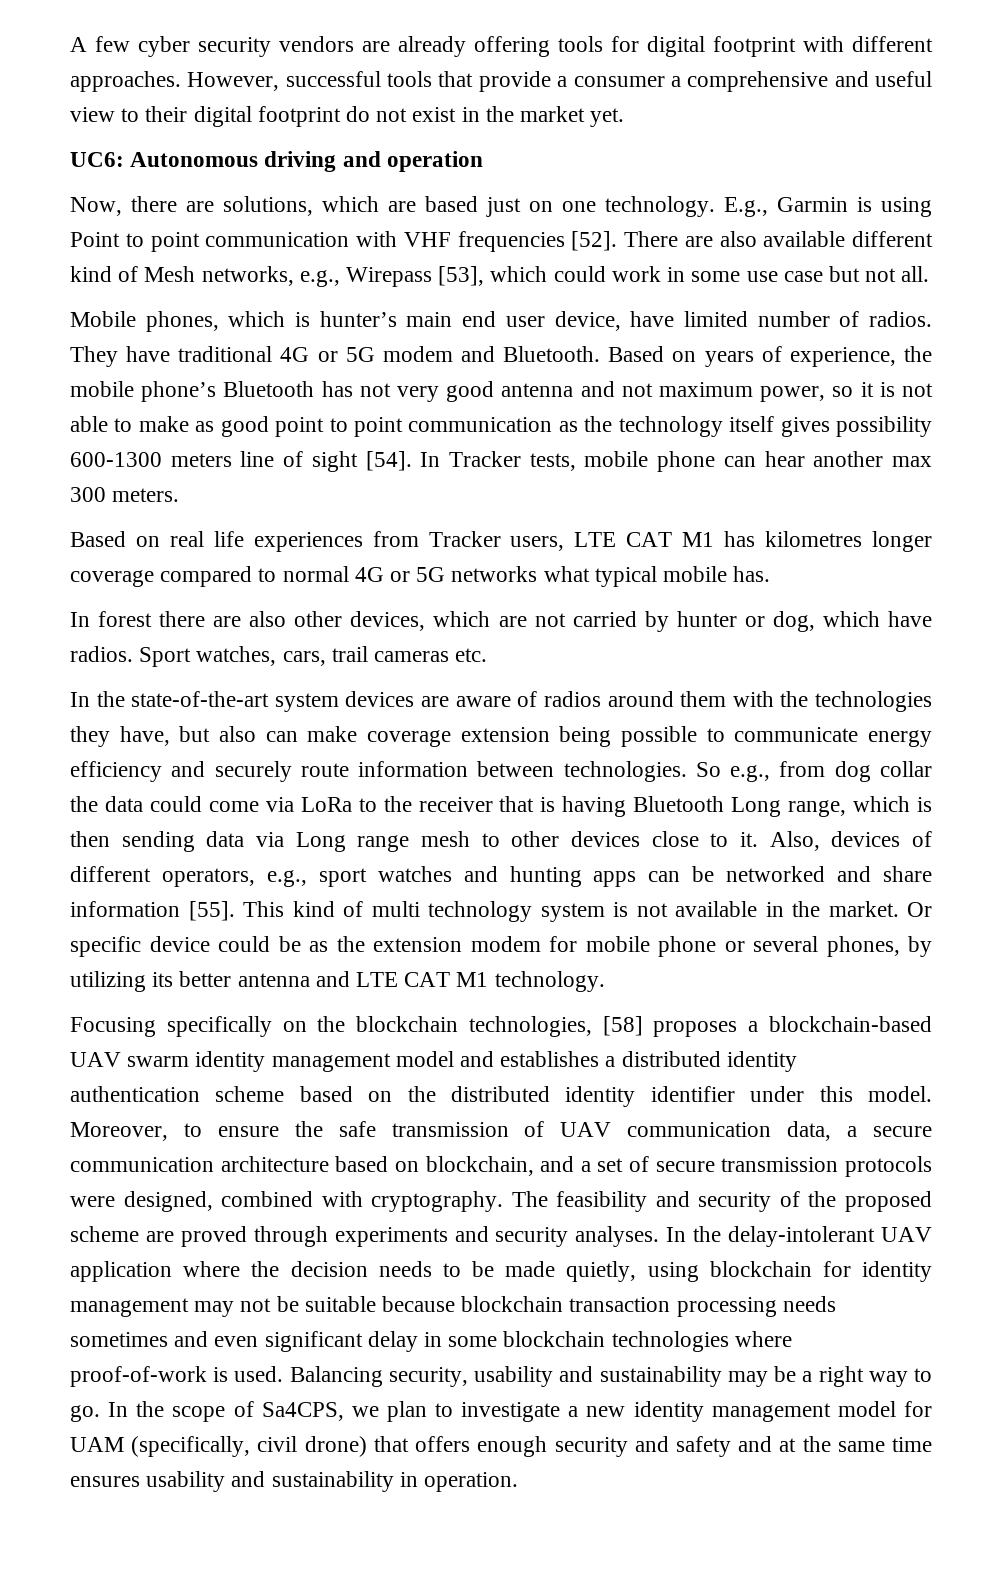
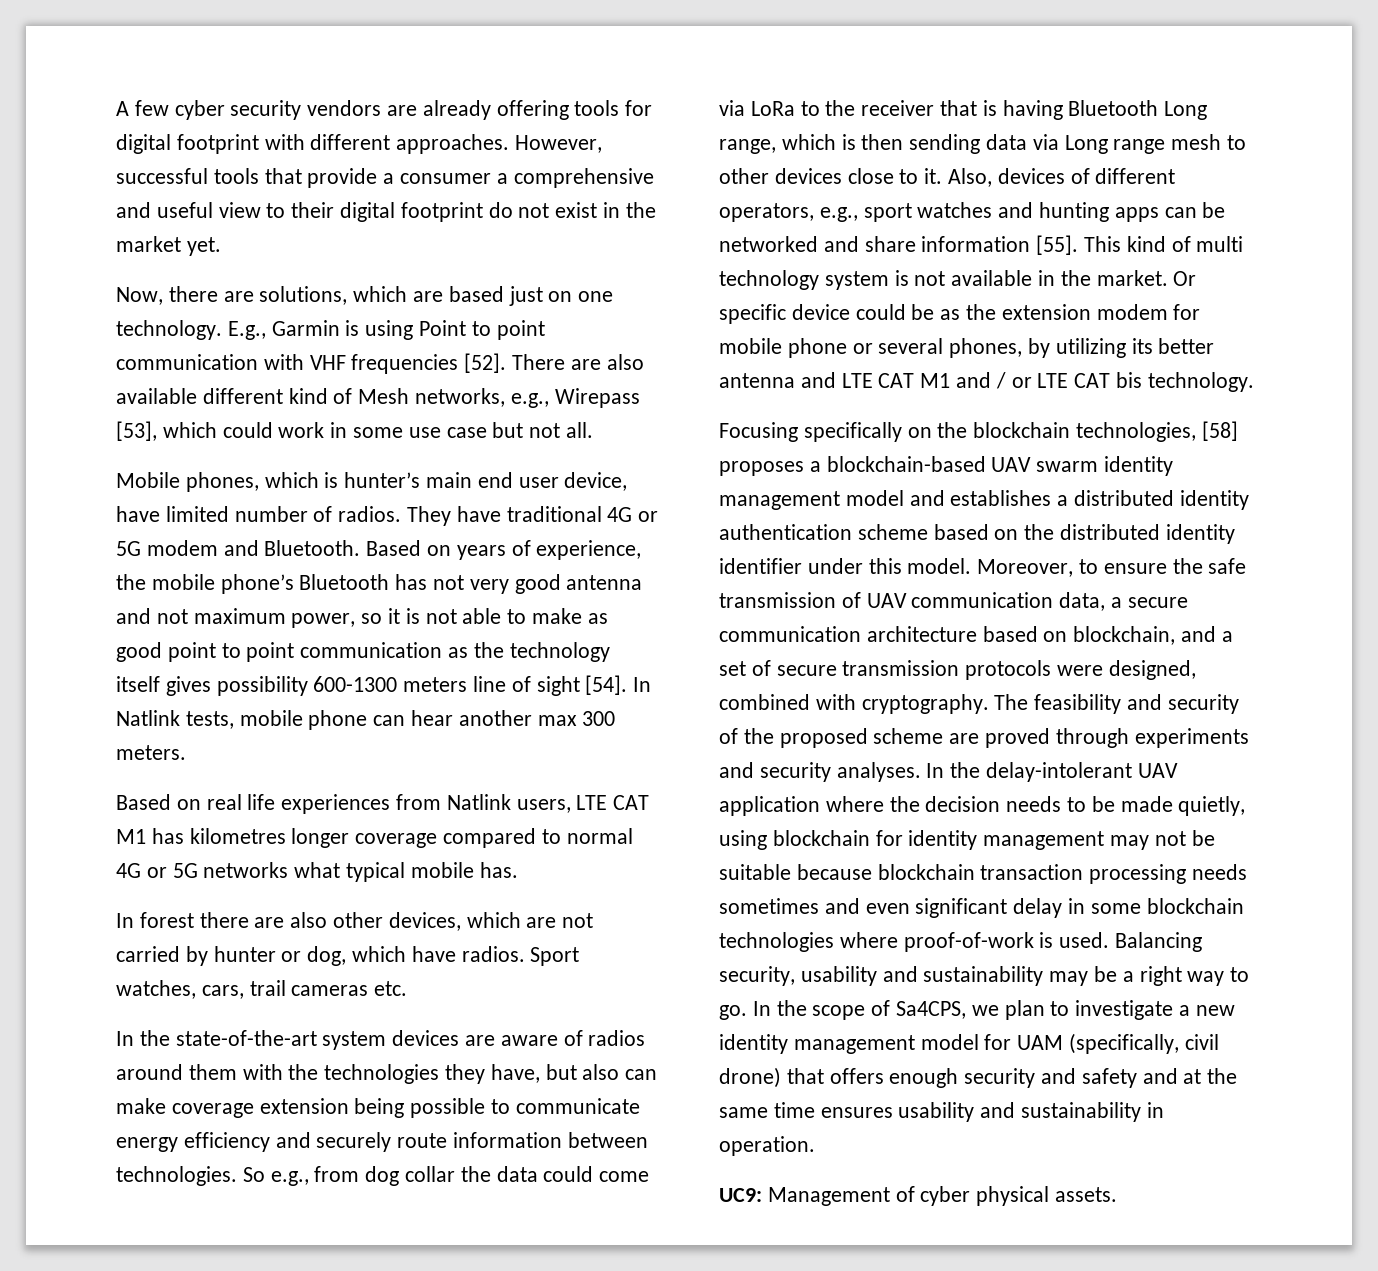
- UC6: Autonomous driving and operation
- In Tracker tests, mobile phone can hear another max 300 meters.
+ In Natlink tests, mobile phone can hear another max 300 meters.
- Based on real life experiences from Tracker users, LTE CAT M1 has kilometres longer coverage compared to normal 4G or 5G networks what typical mobile has.
+ Based on real life experiences from Natlink users, LTE CAT M1 has kilometres longer coverage compared to normal 4G or 5G networks what typical mobile has.
- Or specific device could be as the extension modem for mobile phone or several phones, by utilizing its better antenna and LTE CAT M1 technology.
+ Or specific device could be as the extension modem for mobile phone or several phones, by utilizing its better antenna and LTE CAT M1 and / or LTE CAT bis technology.
+ UC9: Management of cyber physical assets.

